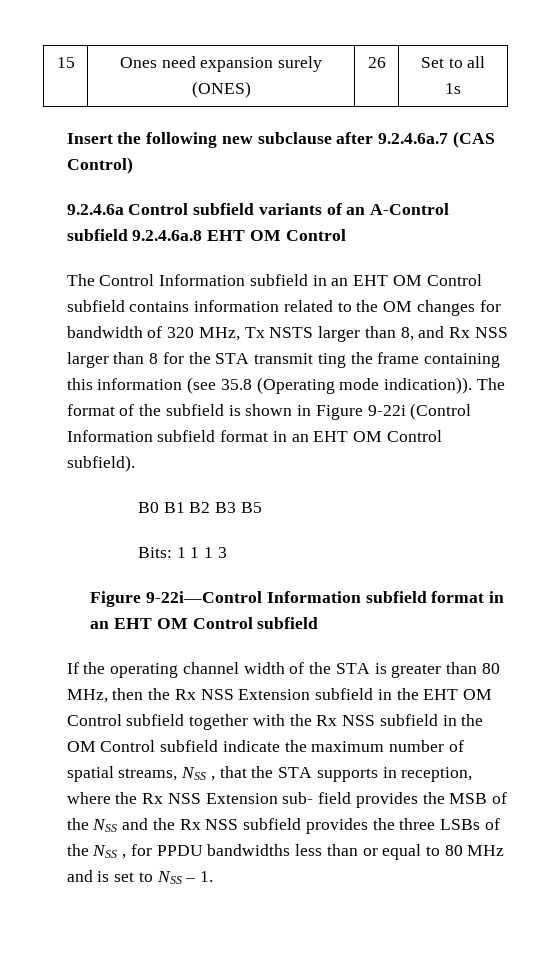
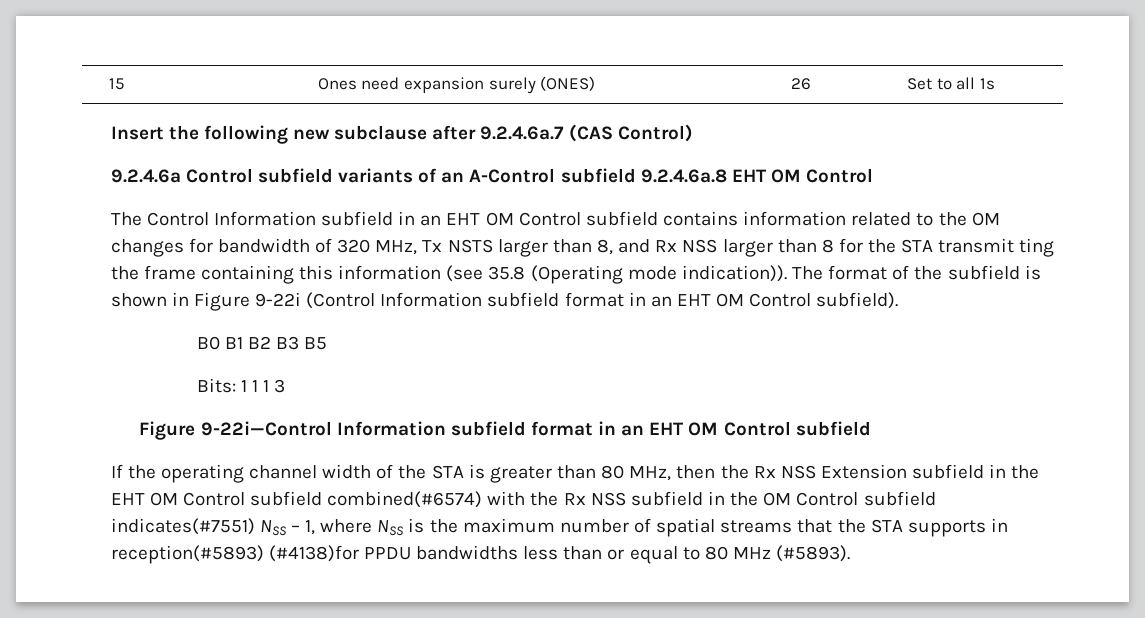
- If the operating channel width of the STA is greater than 80 MHz, then the Rx NSS Extension subfield in the EHT OM Control subfield together with the Rx NSS subfield in the OM Control subfield indicate the maximum number of spatial streams, NSS , that the STA supports in reception, where the Rx NSS Extension sub- field provides the MSB of the NSS and the Rx NSS subfield provides the three LSBs of the NSS , for PPDU bandwidths less than or equal to 80 MHz and is set to NSS – 1.
+ If the operating channel width of the STA is greater than 80 MHz, then the Rx NSS Extension subfield in the EHT OM Control subfield combined(#6574) with the Rx NSS subfield in the OM Control subfield indicates(#7551) NSS – 1, where NSS is the maximum number of spatial streams that the STA supports in reception(#5893) (#4138)for PPDU bandwidths less than or equal to 80 MHz (#5893).

